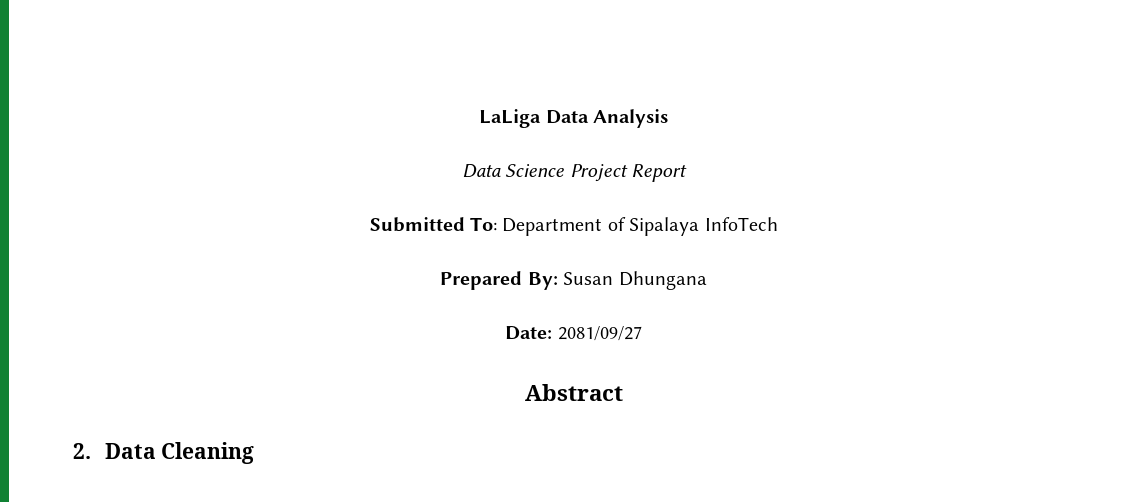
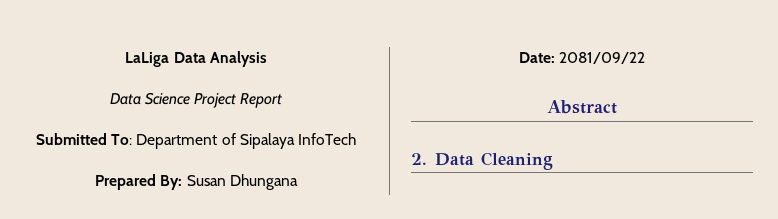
- Date: 2081/09/27
+ Date: 2081/09/22

